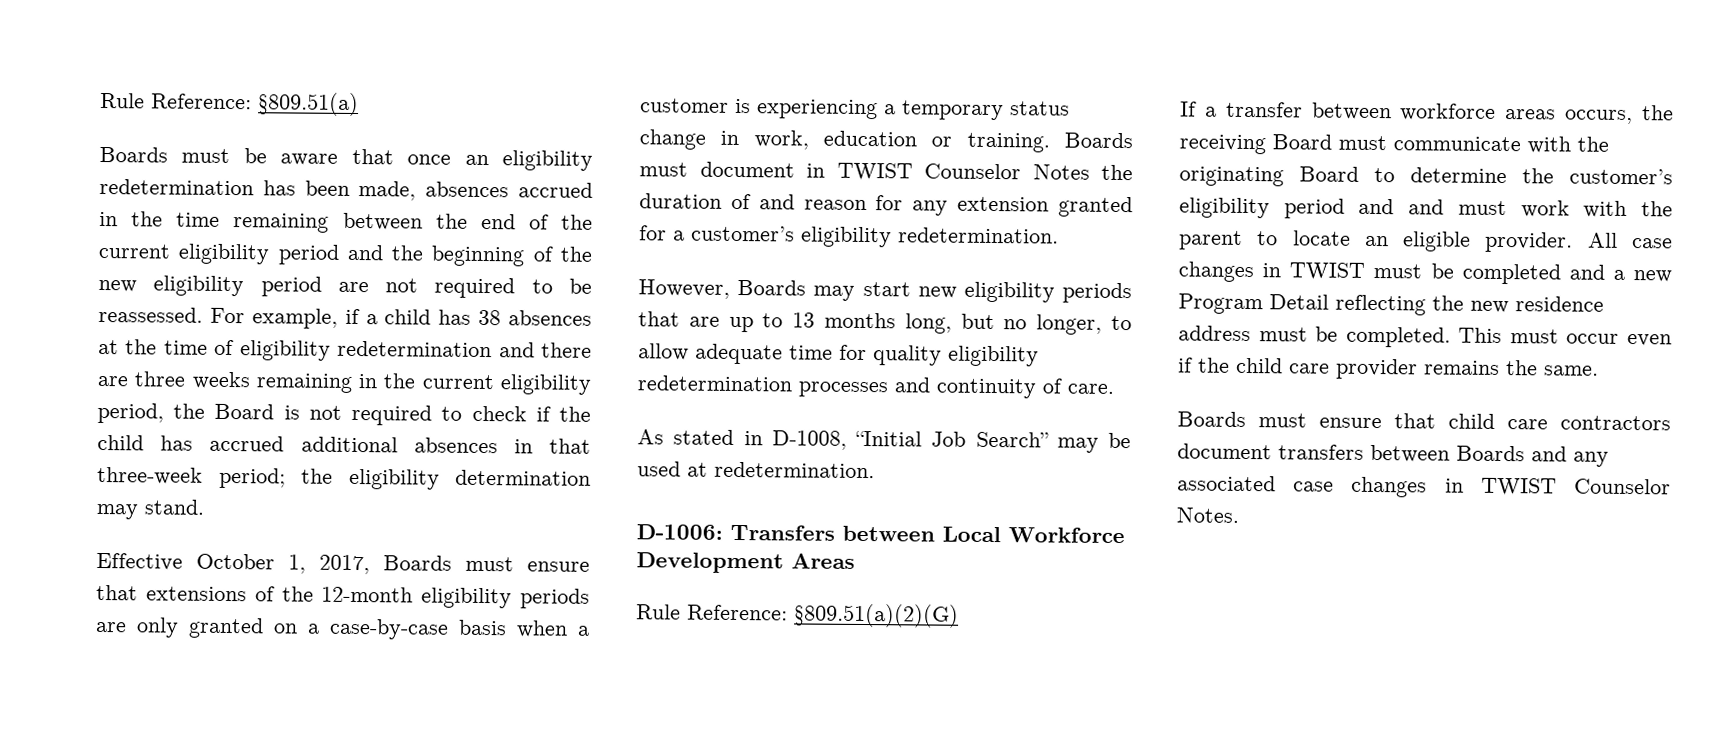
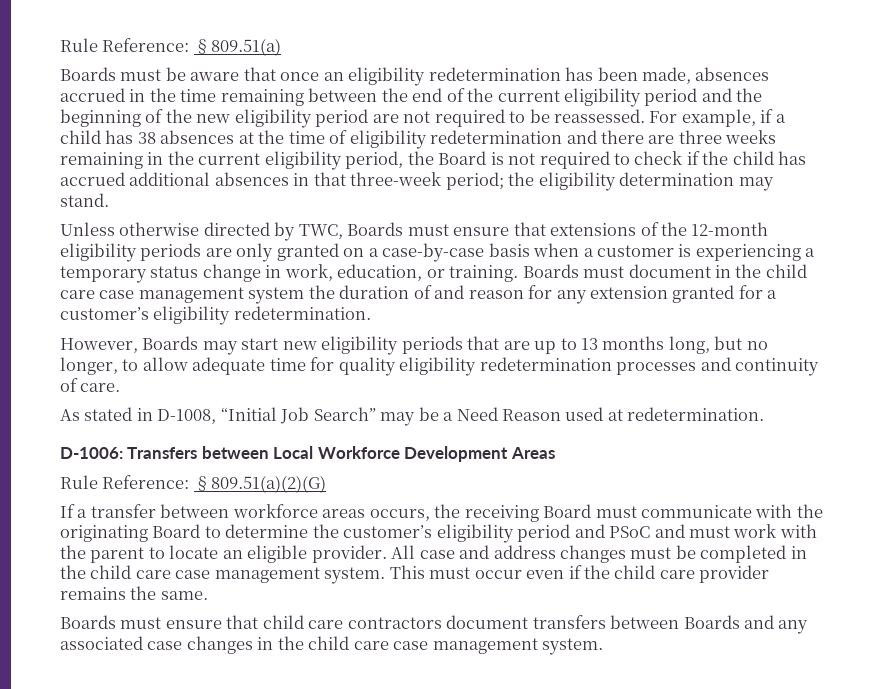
- Effective October 1, 2017, Boards must ensure that extensions of the 12-month eligibility periods are only granted on a case-by-case basis when a customer is experiencing a temporary status change in work, education or training.
+ Unless otherwise directed by TWC, Boards must ensure that extensions of the 12-month eligibility periods are only granted on a case-by-case basis when a customer is experiencing a temporary status change in work, education, or training.
- Boards must document in TWIST Counselor Notes the duration of and reason for any extension granted for a customer’s eligibility redetermination.
+ Boards must document in the child care case management system the duration of and reason for any extension granted for a customer’s eligibility redetermination.
- As stated in D-1008, “Initial Job Search” may be used at redetermination.
+ As stated in D-1008, “Initial Job Search” may be a Need Reason used at redetermination.
- If a transfer between workforce areas occurs, the receiving Board must communicate with the originating Board to determine the customer’s eligibility period and and must work with the parent to locate an eligible provider.
+ If a transfer between workforce areas occurs, the receiving Board must communicate with the originating Board to determine the customer’s eligibility period and PSoC and must work with the parent to locate an eligible provider.
- All case changes in TWIST must be completed and a new Program Detail reflecting the new residence address must be completed.
+ All case and address changes must be completed in the child care case management system.
- Boards must ensure that child care contractors document transfers between Boards and any associated case changes in TWIST Counselor Notes.
+ Boards must ensure that child care contractors document transfers between Boards and any associated case changes in the child care case management system.

